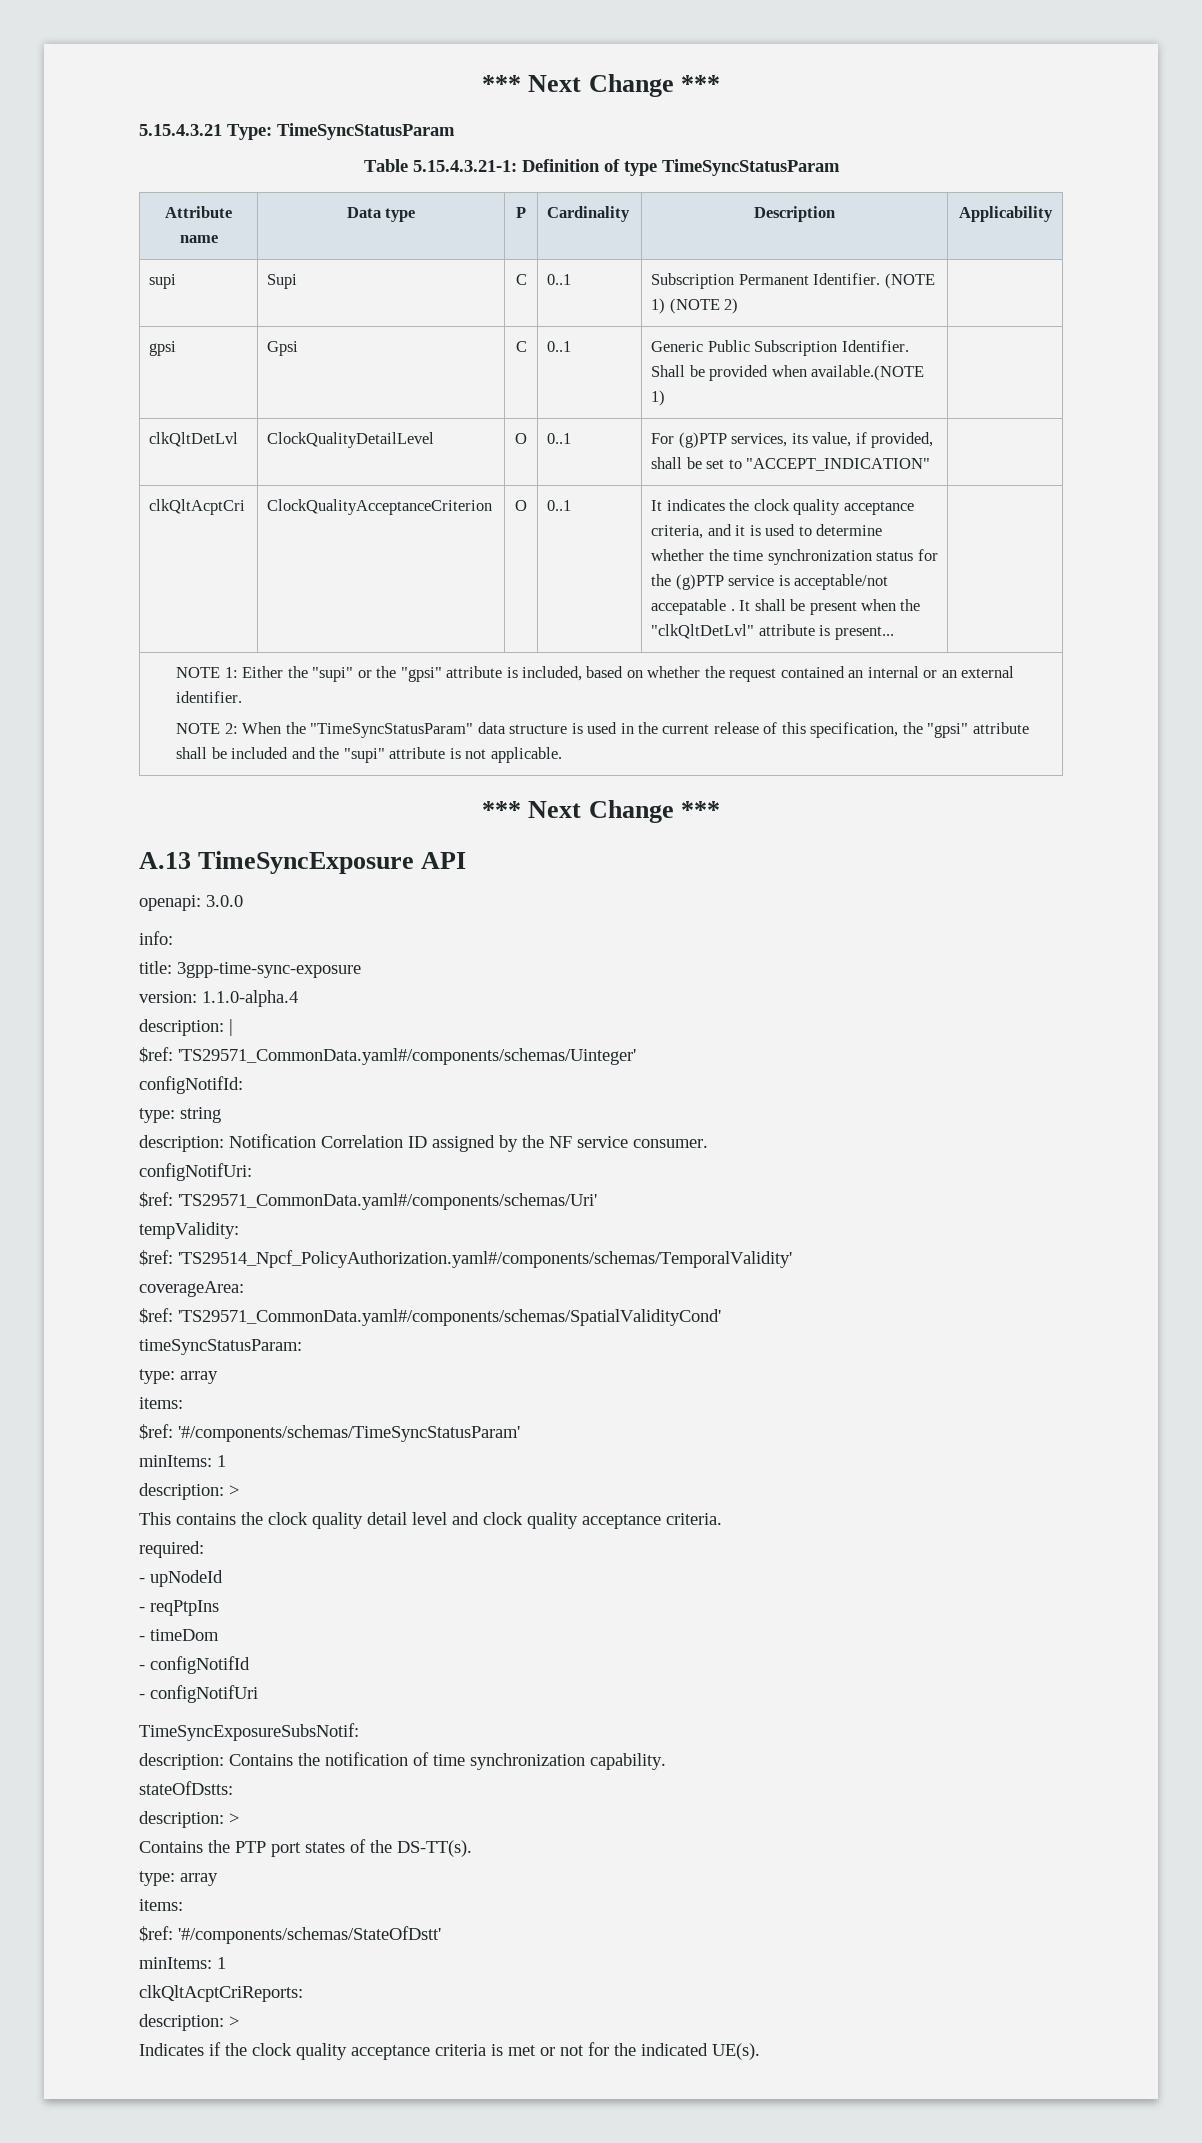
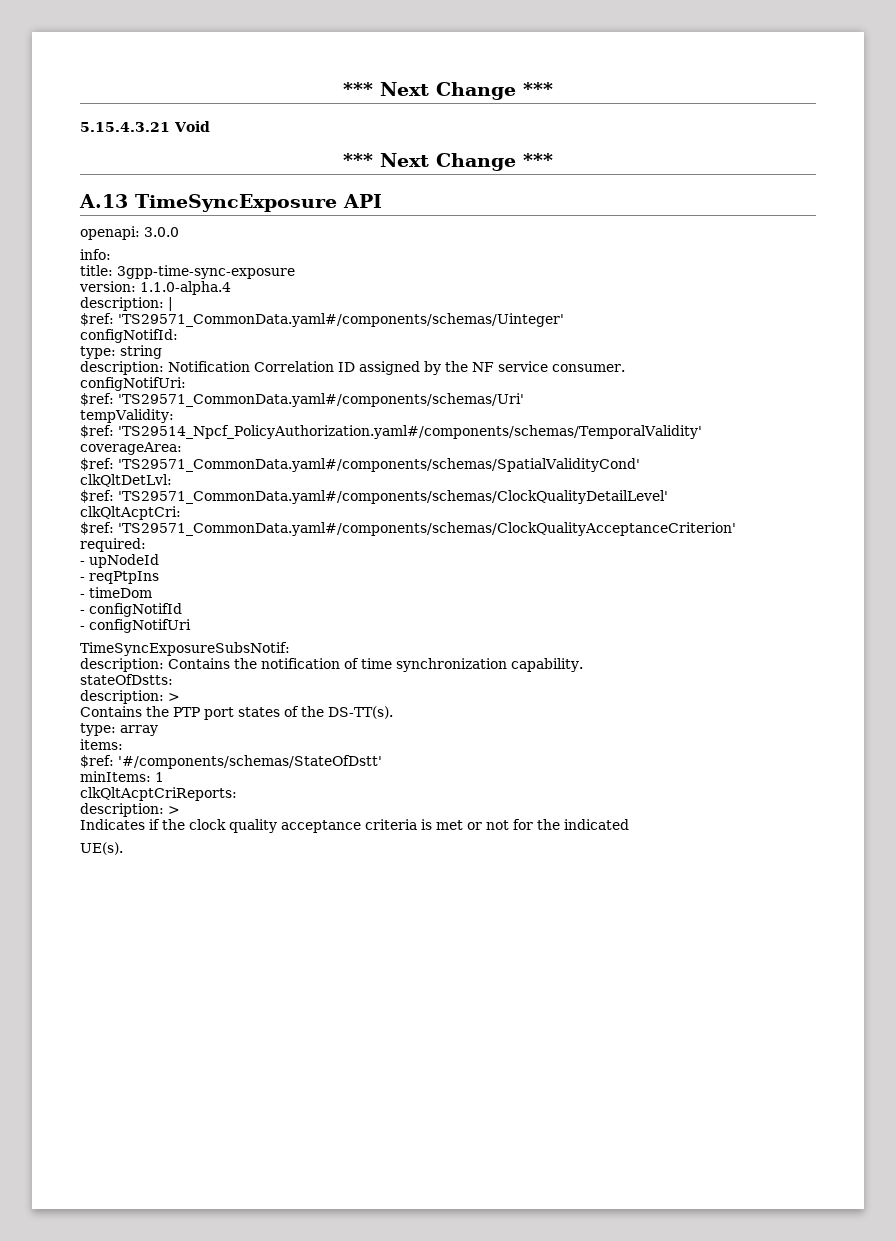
- 5.15.4.3.21 Type: TimeSyncStatusParam
- Table 5.15.4.3.21-1: Definition of type TimeSyncStatusParam
- Attribute name | Data type | P | Cardinality | Description | Applicability
- supi | Supi | C | 0..1 | Subscription Permanent Identifier. (NOTE 1) (NOTE 2) |
- gpsi | Gpsi | C | 0..1 | Generic Public Subscription Identifier. Shall be provided when available.(NOTE 1) |
- clkQltDetLvl | ClockQualityDetailLevel | O | 0..1 | For (g)PTP services, its value, if provided, shall be set to "ACCEPT_INDICATION" |
- clkQltAcptCri | ClockQualityAcceptanceCriterion | O | 0..1 | It indicates the clock quality acceptance criteria, and it is used to determine whether the time synchronization status for the (g)PTP service is acceptable/not accepatable . It shall be present when the "clkQltDetLvl" attribute is present... |
- NOTE 1: Either the "supi" or the "gpsi" attribute is included, based on whether the request contained an internal or an external identifier.
- NOTE 2: When the "TimeSyncStatusParam" data structure is used in the current release of this specification, the "gpsi" attribute shall be included and the "supi" attribute is not applicable.
+ 5.15.4.3.21 Void
- timeSyncStatusParam:
- type: array
- items:
- $ref: '#/components/schemas/TimeSyncStatusParam'
- minItems: 1
- description: >
- This contains the clock quality detail level and clock quality acceptance criteria.
+ clkQltDetLvl:
+ $ref: 'TS29571_CommonData.yaml#/components/schemas/ClockQualityDetailLevel'
+ clkQltAcptCri:
+ $ref: 'TS29571_CommonData.yaml#/components/schemas/ClockQualityAcceptanceCriterion'
- Indicates if the clock quality acceptance criteria is met or not for the indicated UE(s).
+ Indicates if the clock quality acceptance criteria is met or not for the indicated
+ UE(s).

